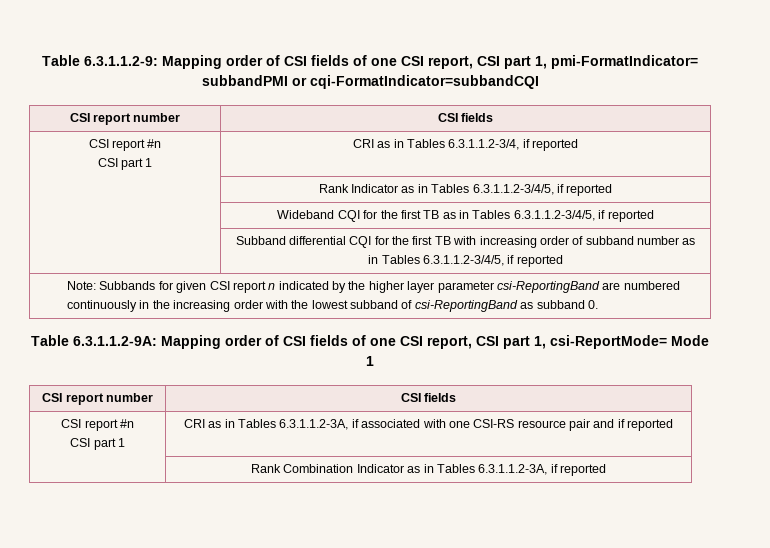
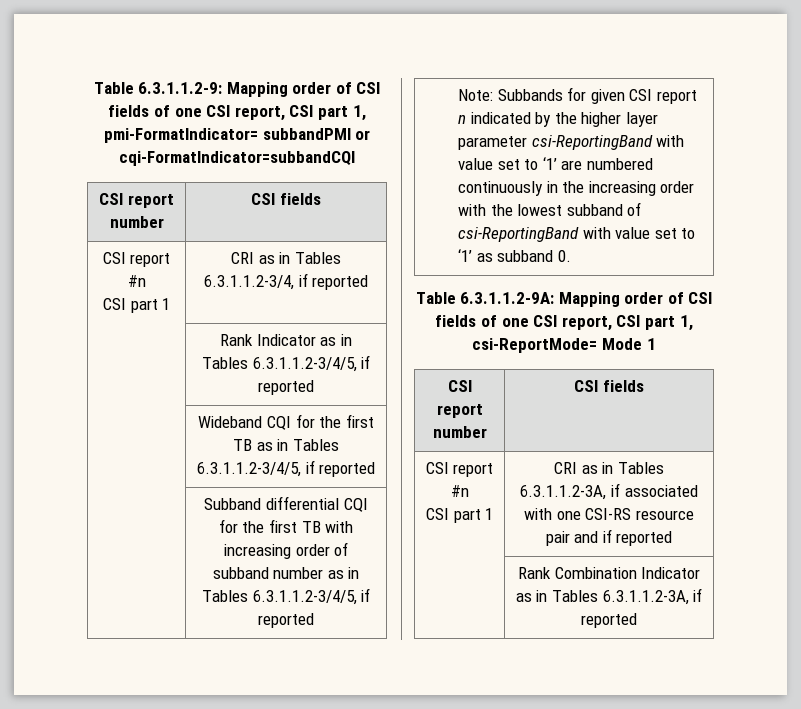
- Note: Subbands for given CSI report n indicated by the higher layer parameter csi-ReportingBand are numbered continuously in the increasing order with the lowest subband of csi-ReportingBand as subband 0.
+ Note: Subbands for given CSI report n indicated by the higher layer parameter csi-ReportingBand with value set to ‘1’ are numbered continuously in the increasing order with the lowest subband of csi-ReportingBand with value set to ‘1’ as subband 0.

